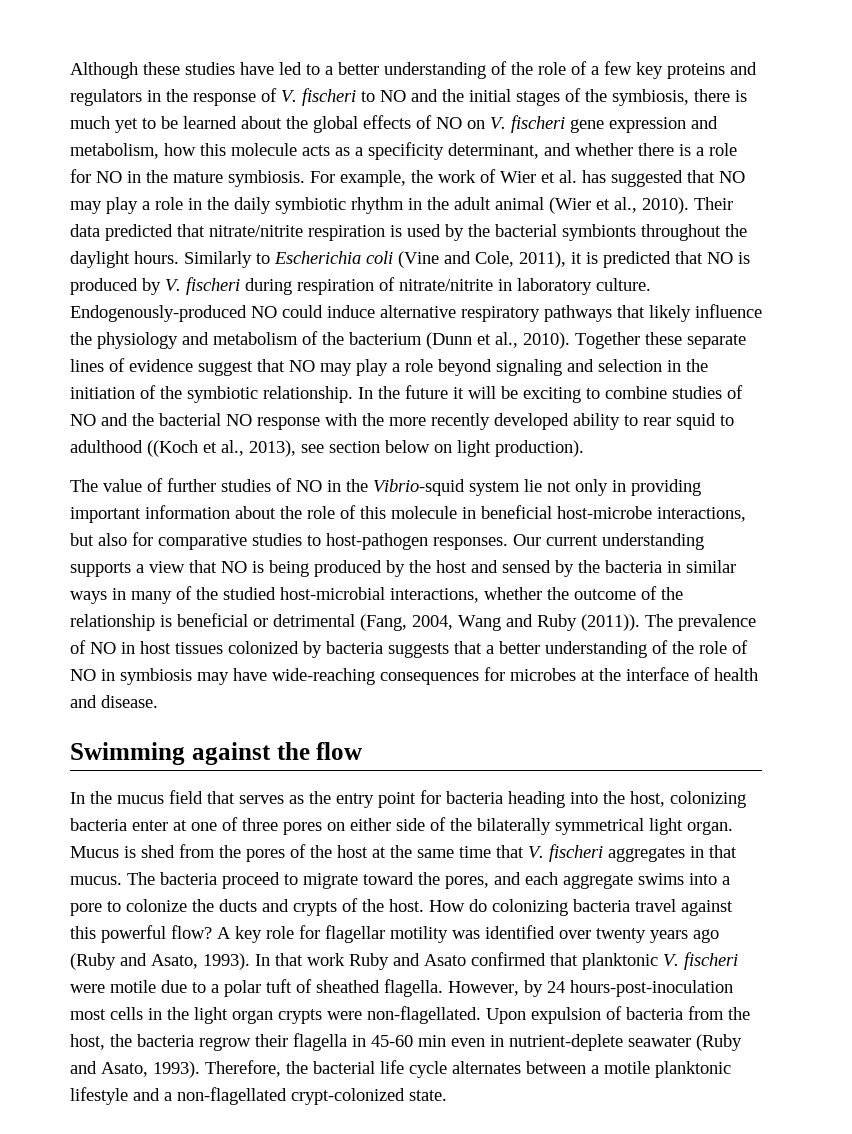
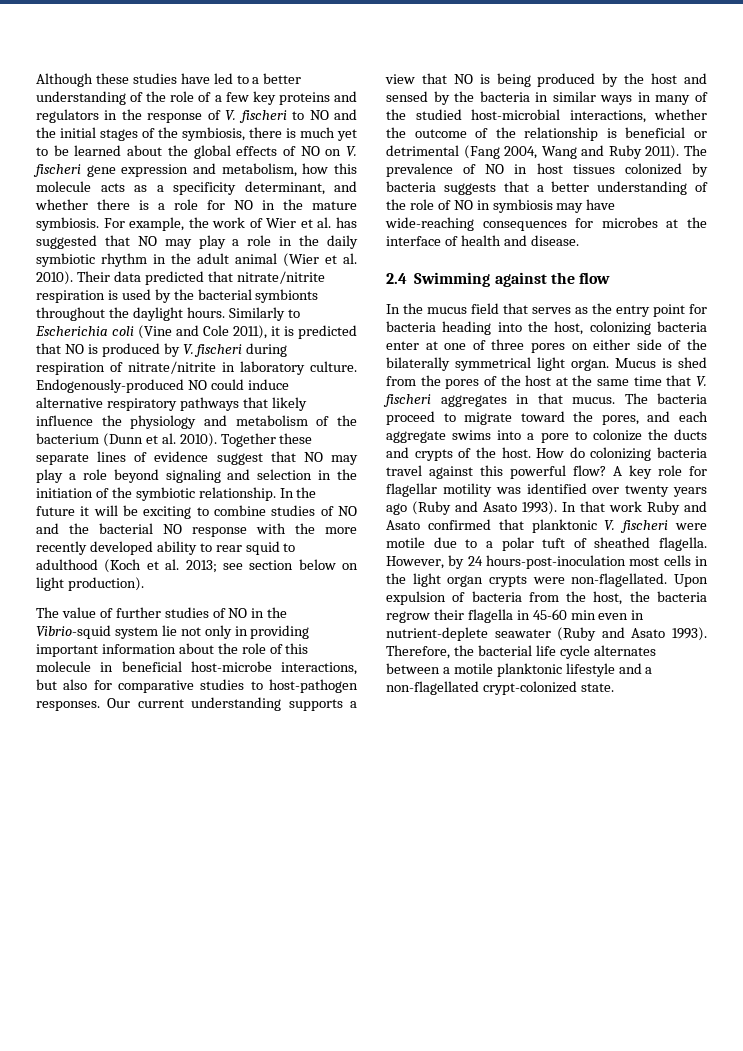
- For example, the work of Wier et al. has suggested that NO may play a role in the daily symbiotic rhythm in the adult animal (Wier et al., 2010).
+ For example, the work of Wier et al. has suggested that NO may play a role in the daily symbiotic rhythm in the adult animal (Wier et al. 2010).
- Similarly to Escherichia coli (Vine and Cole, 2011), it is predicted that NO is produced by V. fischeri during respiration of nitrate/nitrite in laboratory culture.
+ Similarly to Escherichia coli (Vine and Cole 2011), it is predicted that NO is produced by V. fischeri during respiration of nitrate/nitrite in laboratory culture.
- Endogenously-produced NO could induce alternative respiratory pathways that likely influence the physiology and metabolism of the bacterium (Dunn et al., 2010).
+ Endogenously-produced NO could induce alternative respiratory pathways that likely influence the physiology and metabolism of the bacterium (Dunn et al. 2010).
- In the future it will be exciting to combine studies of NO and the bacterial NO response with the more recently developed ability to rear squid to adulthood ((Koch et al., 2013), see section below on light production).
+ In the future it will be exciting to combine studies of NO and the bacterial NO response with the more recently developed ability to rear squid to adulthood (Koch et al. 2013; see section below on light production).
- Our current understanding supports a view that NO is being produced by the host and sensed by the bacteria in similar ways in many of the studied host-microbial interactions, whether the outcome of the relationship is beneficial or detrimental (Fang, 2004, Wang and Ruby (2011)).
+ Our current understanding supports a view that NO is being produced by the host and sensed by the bacteria in similar ways in many of the studied host-microbial interactions, whether the outcome of the relationship is beneficial or detrimental (Fang 2004, Wang and Ruby 2011).
- Swimming against the flow
+ 2.4 Swimming against the flow
- A key role for flagellar motility was identified over twenty years ago (Ruby and Asato, 1993).
+ A key role for flagellar motility was identified over twenty years ago (Ruby and Asato 1993).
- Upon expulsion of bacteria from the host, the bacteria regrow their flagella in 45-60 min even in nutrient-deplete seawater (Ruby and Asato, 1993).
+ Upon expulsion of bacteria from the host, the bacteria regrow their flagella in 45-60 min even in nutrient-deplete seawater (Ruby and Asato 1993).

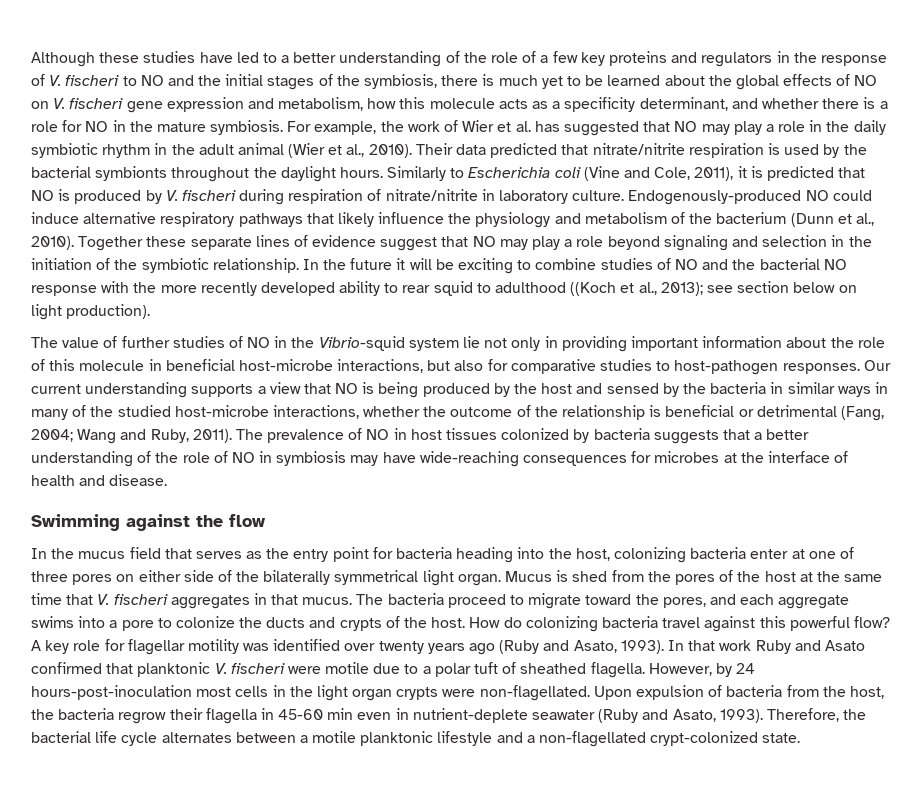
- For example, the work of Wier et al. has suggested that NO may play a role in the daily symbiotic rhythm in the adult animal (Wier et al. 2010).
+ For example, the work of Wier et al. has suggested that NO may play a role in the daily symbiotic rhythm in the adult animal (Wier et al., 2010).
- Similarly to Escherichia coli (Vine and Cole 2011), it is predicted that NO is produced by V. fischeri during respiration of nitrate/nitrite in laboratory culture.
+ Similarly to Escherichia coli (Vine and Cole, 2011), it is predicted that NO is produced by V. fischeri during respiration of nitrate/nitrite in laboratory culture.
- Endogenously-produced NO could induce alternative respiratory pathways that likely influence the physiology and metabolism of the bacterium (Dunn et al. 2010).
+ Endogenously-produced NO could induce alternative respiratory pathways that likely influence the physiology and metabolism of the bacterium (Dunn et al., 2010).
- In the future it will be exciting to combine studies of NO and the bacterial NO response with the more recently developed ability to rear squid to adulthood (Koch et al. 2013; see section below on light production).
+ In the future it will be exciting to combine studies of NO and the bacterial NO response with the more recently developed ability to rear squid to adulthood ((Koch et al., 2013); see section below on light production).
- Our current understanding supports a view that NO is being produced by the host and sensed by the bacteria in similar ways in many of the studied host-microbial interactions, whether the outcome of the relationship is beneficial or detrimental (Fang 2004, Wang and Ruby 2011).
+ Our current understanding supports a view that NO is being produced by the host and sensed by the bacteria in similar ways in many of the studied host-microbe interactions, whether the outcome of the relationship is beneficial or detrimental (Fang, 2004; Wang and Ruby, 2011).
- 2.4 Swimming against the flow
+ Swimming against the flow
- A key role for flagellar motility was identified over twenty years ago (Ruby and Asato 1993).
+ A key role for flagellar motility was identified over twenty years ago (Ruby and Asato, 1993).
- Upon expulsion of bacteria from the host, the bacteria regrow their flagella in 45-60 min even in nutrient-deplete seawater (Ruby and Asato 1993).
+ Upon expulsion of bacteria from the host, the bacteria regrow their flagella in 45-60 min even in nutrient-deplete seawater (Ruby and Asato, 1993).

